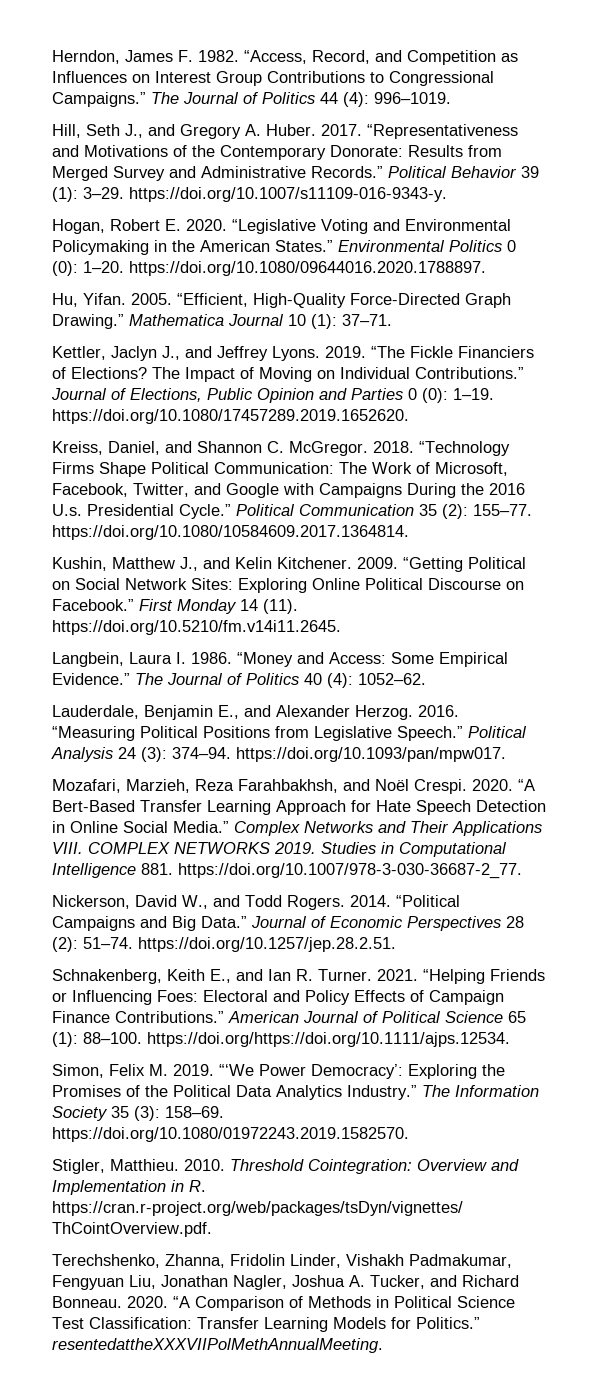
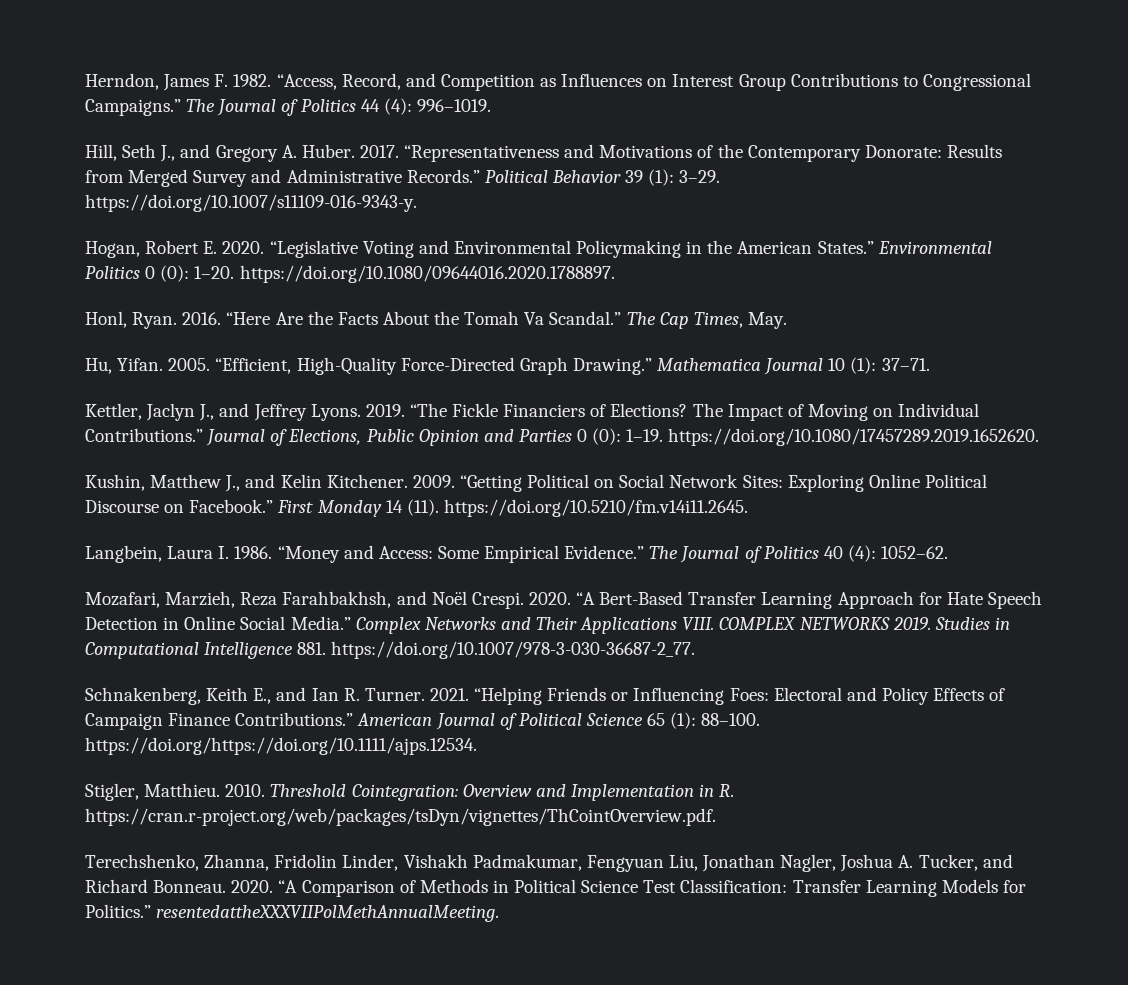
+ Honl, Ryan. 2016. “Here Are the Facts About the Tomah Va Scandal.” The Cap Times, May.
- Kreiss, Daniel, and Shannon C. McGregor. 2018. “Technology Firms Shape Political Communication: The Work of Microsoft, Facebook, Twitter, and Google with Campaigns During the 2016 U.s. Presidential Cycle.” Political Communication 35 (2): 155–77. https://doi.org/10.1080/10584609.2017.1364814.
- Lauderdale, Benjamin E., and Alexander Herzog. 2016. “Measuring Political Positions from Legislative Speech.” Political Analysis 24 (3): 374–94. https://doi.org/10.1093/pan/mpw017.
- Nickerson, David W., and Todd Rogers. 2014. “Political Campaigns and Big Data.” Journal of Economic Perspectives 28 (2): 51–74. https://doi.org/10.1257/jep.28.2.51.
- Simon, Felix M. 2019. “‘We Power Democracy’: Exploring the Promises of the Political Data Analytics Industry.” The Information Society 35 (3): 158–69. https://doi.org/10.1080/01972243.2019.1582570.

